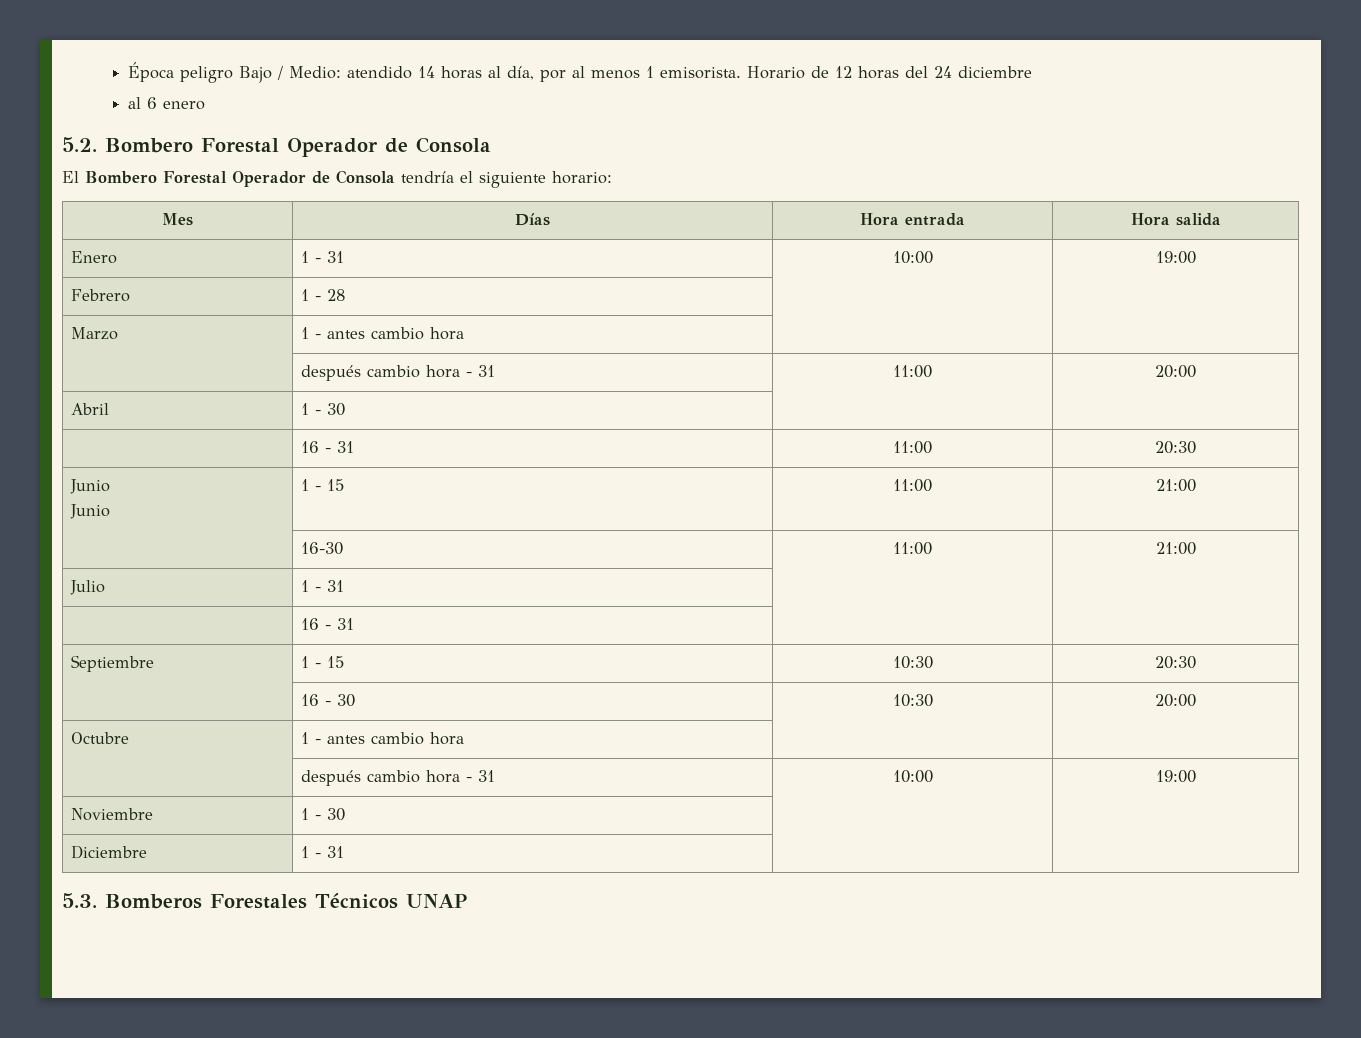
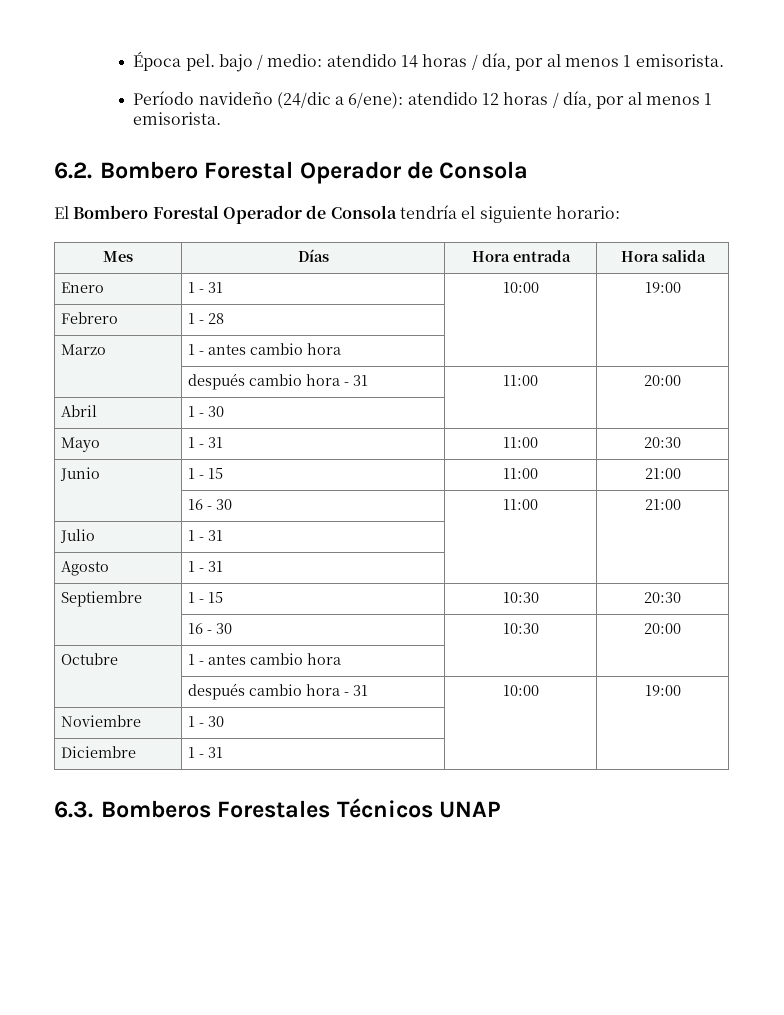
- Época peligro Bajo / Medio: atendido 14 horas al día, por al menos 1 emisorista. Horario de 12 horas del 24 diciembre
- al 6 enero
- 5.2. Bombero Forestal Operador de Consola
+ Época pel. bajo / medio: atendido 14 horas / día, por al menos 1 emisorista.
+ Período navideño (24/dic a 6/ene): atendido 12 horas / día, por al menos 1 emisorista.
+ 6.2. Bombero Forestal Operador de Consola
- | 16 - 31 | 11:00 | 20:30
- Junio
+ Mayo | 1 - 31 | 11:00 | 20:30
- | 16-30 | 11:00 | 21:00
+ | 16 - 30 | 11:00 | 21:00
- | 16 - 31 | |
+ Agosto | 1 - 31 | |
- 5.3. Bomberos Forestales Técnicos UNAP
+ 6.3. Bomberos Forestales Técnicos UNAP

